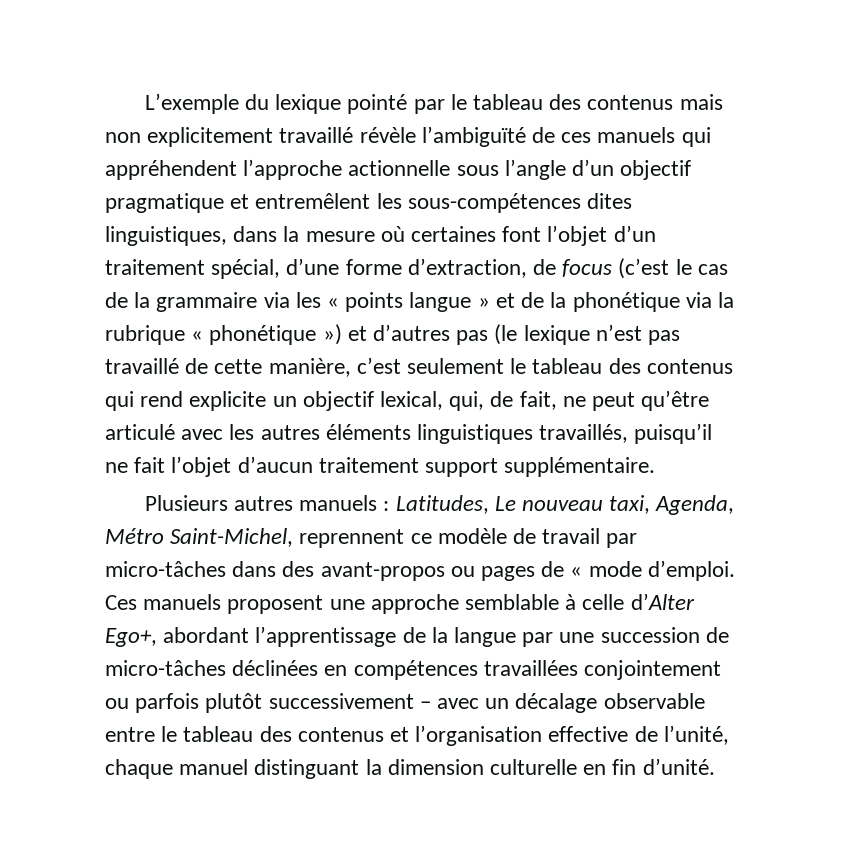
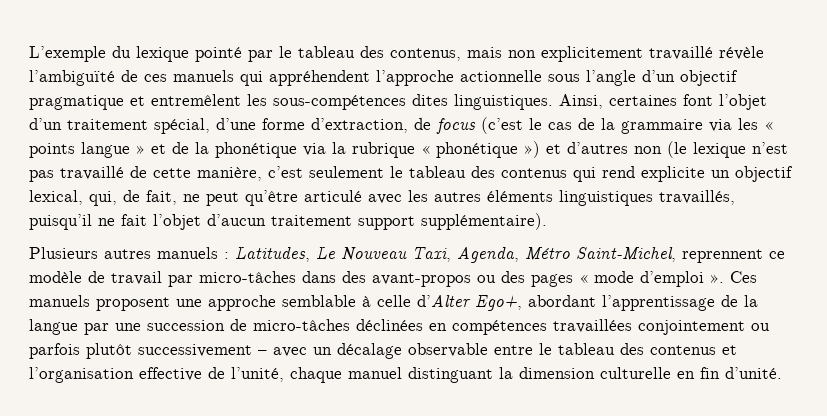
- L’exemple du lexique pointé par le tableau des contenus mais non explicitement travaillé révèle l’ambiguïté de ces manuels qui appréhendent l’approche actionnelle sous l’angle d’un objectif pragmatique et entremêlent les sous-compétences dites linguistiques, dans la mesure où certaines font l’objet d’un traitement spécial, d’une forme d’extraction, de focus (c’est le cas de la grammaire via les « points langue » et de la phonétique via la rubrique « phonétique ») et d’autres pas (le lexique n’est pas travaillé de cette manière, c’est seulement le tableau des contenus qui rend explicite un objectif lexical, qui, de fait, ne peut qu’être articulé avec les autres éléments linguistiques travaillés, puisqu’il ne fait l’objet d’aucun traitement support supplémentaire.
+ L’exemple du lexique pointé par le tableau des contenus, mais non explicitement travaillé révèle l’ambiguïté de ces manuels qui appréhendent l’approche actionnelle sous l’angle d’un objectif pragmatique et entremêlent les sous-compétences dites linguistiques. Ainsi, certaines font l’objet d’un traitement spécial, d’une forme d’extraction, de focus (c’est le cas de la grammaire via les « points langue » et de la phonétique via la rubrique « phonétique ») et d’autres non (le lexique n’est pas travaillé de cette manière, c’est seulement le tableau des contenus qui rend explicite un objectif lexical, qui, de fait, ne peut qu’être articulé avec les autres éléments linguistiques travaillés, puisqu’il ne fait l’objet d’aucun traitement support supplémentaire).
- Plusieurs autres manuels : Latitudes, Le nouveau taxi, Agenda, Métro Saint-Michel, reprennent ce modèle de travail par micro-tâches dans des avant-propos ou pages de « mode d’emploi.
+ Plusieurs autres manuels : Latitudes, Le Nouveau Taxi, Agenda, Métro Saint-Michel, reprennent ce modèle de travail par micro-tâches dans des avant-propos ou des pages « mode d’emploi ».

